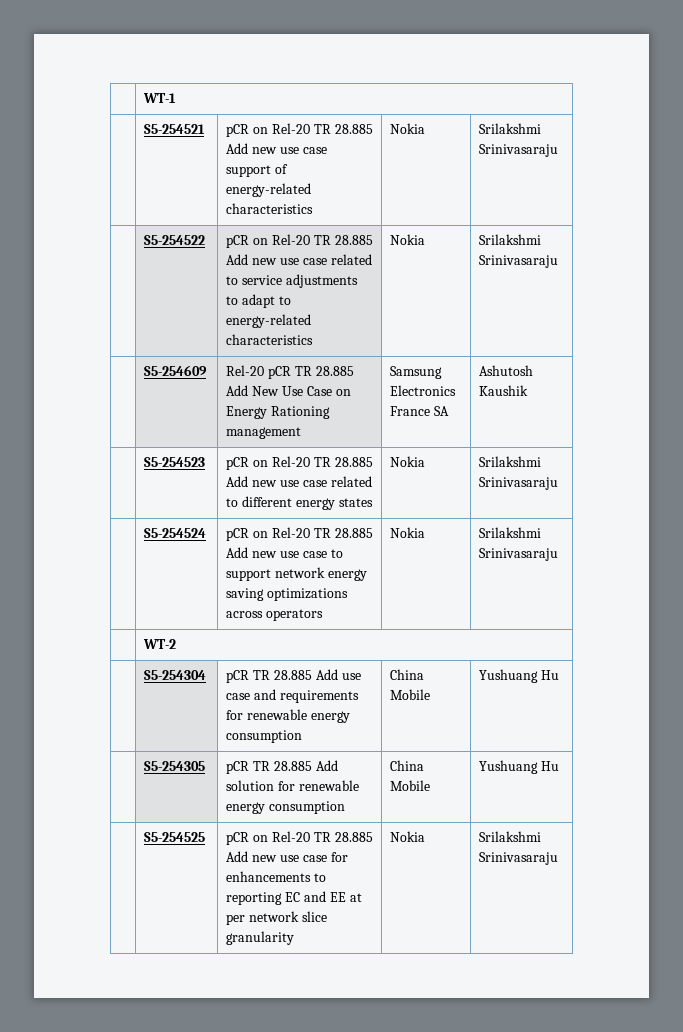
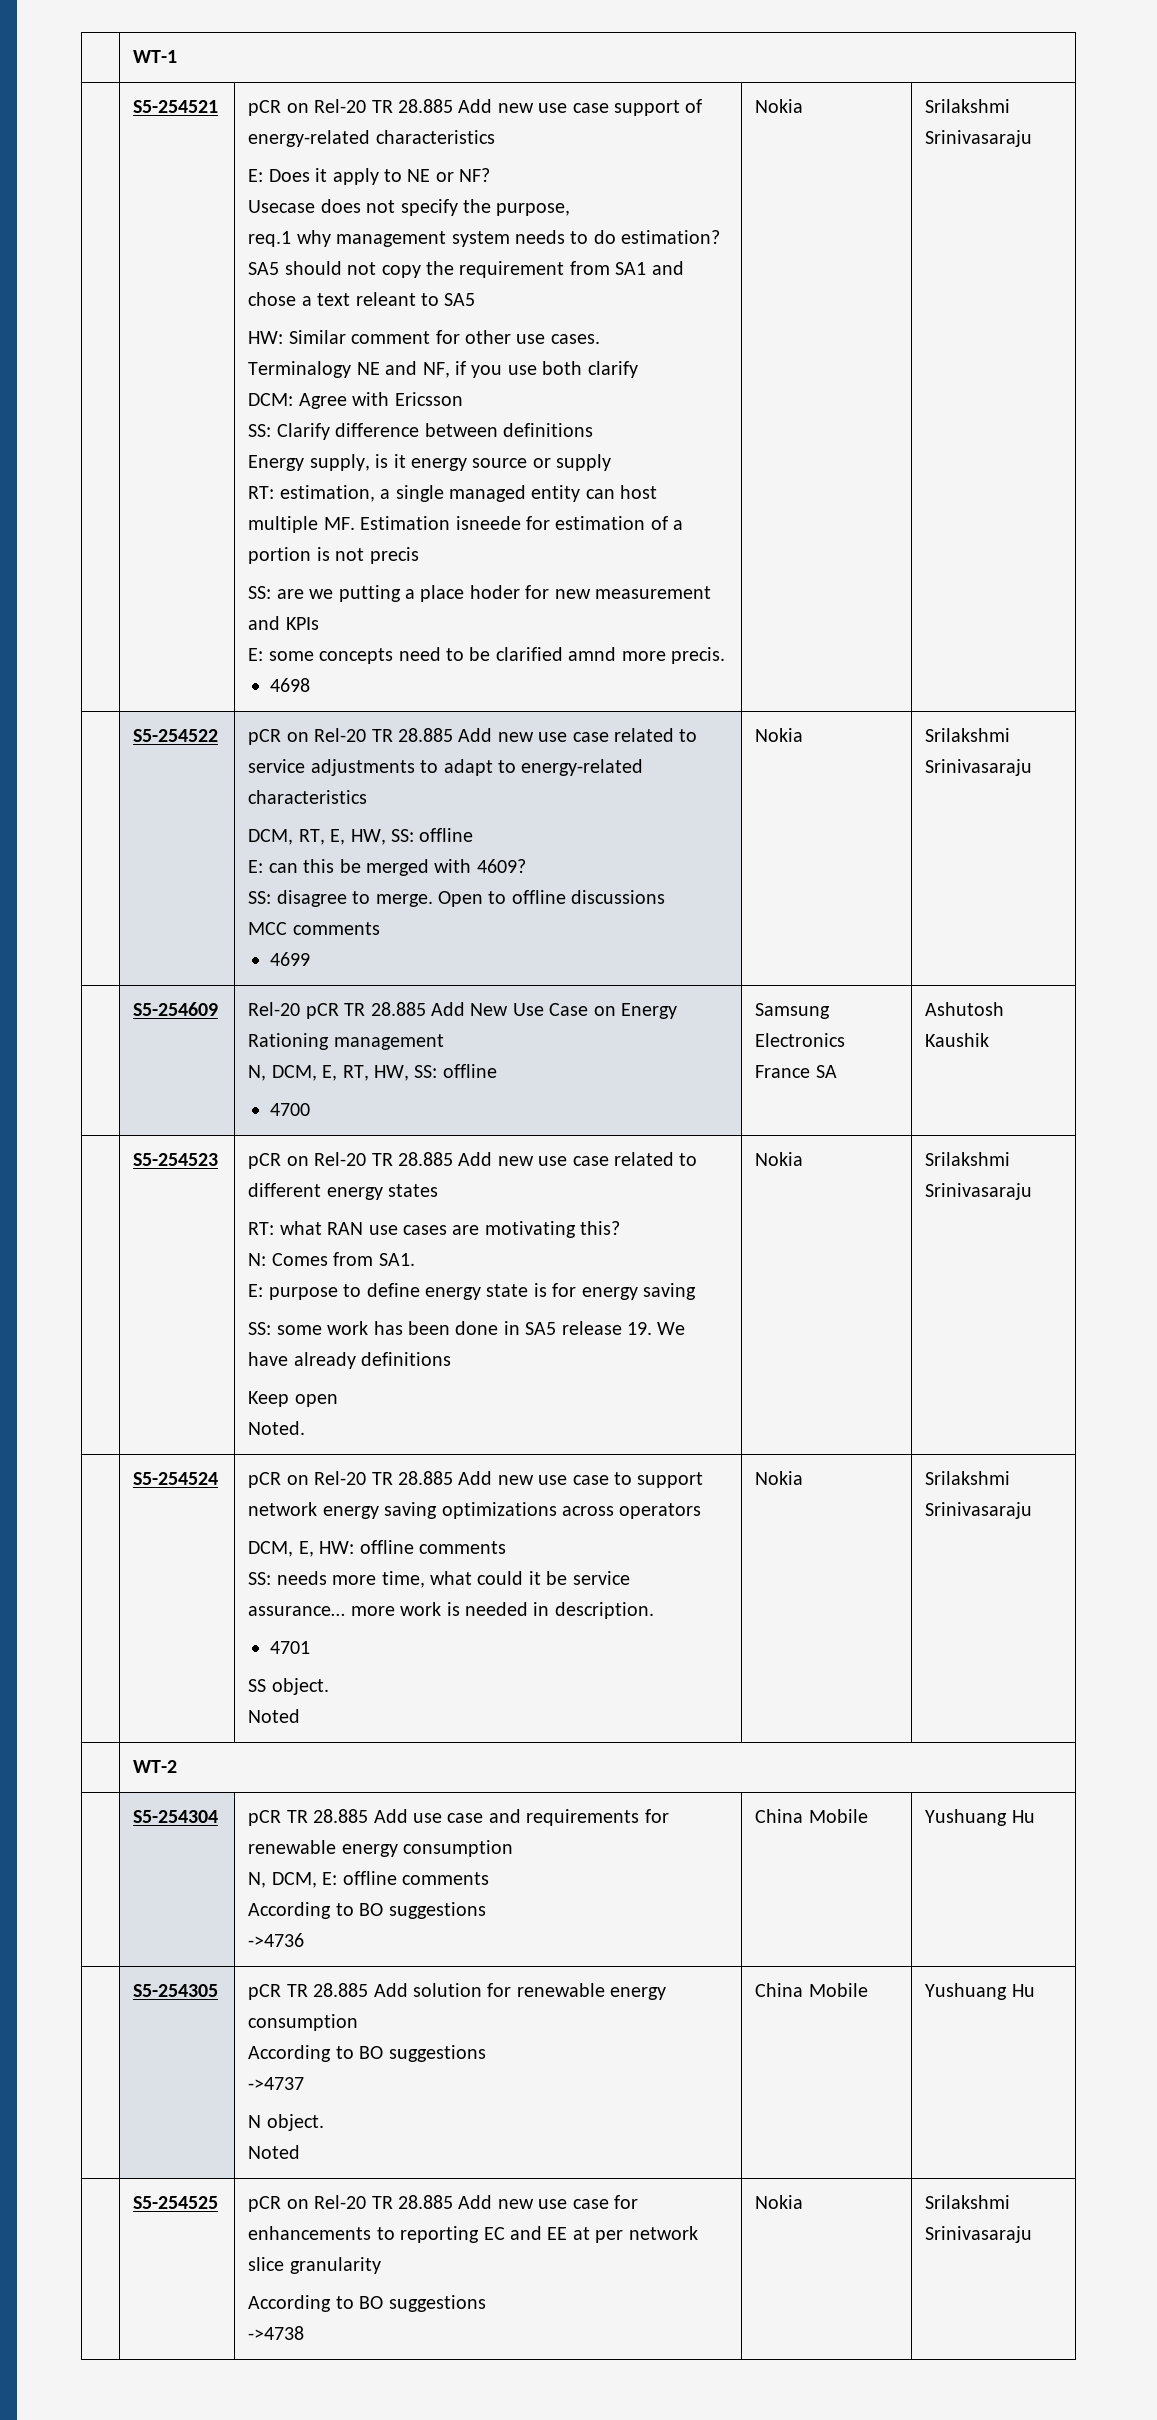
+ E: Does it apply to NE or NF?
+ Usecase does not specify the purpose,
+ req.1 why management system needs to do estimation? SA5 should not copy the requirement from SA1 and chose a text releant to SA5
+ HW: Similar comment for other use cases.
+ Terminalogy NE and NF, if you use both clarify
+ DCM: Agree with Ericsson
+ SS: Clarify difference between definitions
+ Energy supply, is it energy source or supply
+ RT: estimation, a single managed entity can host multiple MF. Estimation isneede for estimation of a portion is not precis
+ SS: are we putting a place hoder for new measurement and KPIs
+ E: some concepts need to be clarified amnd more precis.
+ 4698
+ DCM, RT, E, HW, SS: offline
+ E: can this be merged with 4609?
+ SS: disagree to merge. Open to offline discussions
+ MCC comments
+ 4699
- | S5-254609 | Rel-20 pCR TR 28.885 Add New Use Case on Energy Rationing management | Samsung Electronics France SA | Ashutosh Kaushik
+ | S5-254609 | Rel-20 pCR TR 28.885 Add New Use Case on Energy Rationing management
+ N, DCM, E, RT, HW, SS: offline
+ 4700 | Samsung Electronics France SA | Ashutosh Kaushik
+ RT: what RAN use cases are motivating this?
+ N: Comes from SA1.
+ E: purpose to define energy state is for energy saving
+ SS: some work has been done in SA5 release 19. We have already definitions
+ Keep open
+ Noted.
+ DCM, E, HW: offline comments
+ SS: needs more time, what could it be service assurance… more work is needed in description.
+ 4701
+ SS object.
+ Noted
- | S5-254304 | pCR TR 28.885 Add use case and requirements for renewable energy consumption | China Mobile | Yushuang Hu
+ | S5-254304 | pCR TR 28.885 Add use case and requirements for renewable energy consumption
+ N, DCM, E: offline comments
+ According to BO suggestions
+ ->4736 | China Mobile | Yushuang Hu
- | S5-254305 | pCR TR 28.885 Add solution for renewable energy consumption | China Mobile | Yushuang Hu
+ | S5-254305 | pCR TR 28.885 Add solution for renewable energy consumption
+ According to BO suggestions
+ ->4737
+ N object.
+ Noted | China Mobile | Yushuang Hu
- | S5-254525 | pCR on Rel-20 TR 28.885 Add new use case for enhancements to reporting EC and EE at per network slice granularity | Nokia | Srilakshmi Srinivasaraju
+ | S5-254525 | pCR on Rel-20 TR 28.885 Add new use case for enhancements to reporting EC and EE at per network slice granularity
+ According to BO suggestions
+ ->4738 | Nokia | Srilakshmi Srinivasaraju

